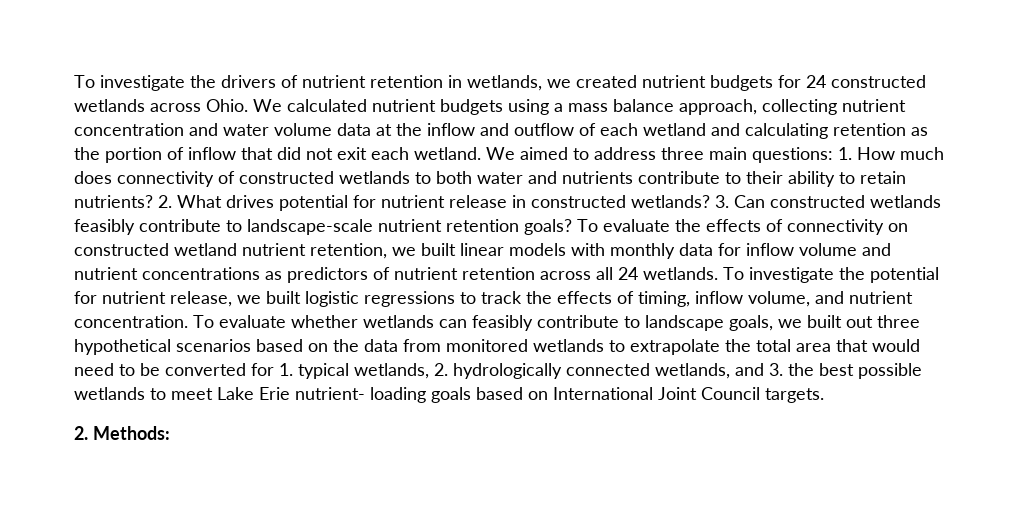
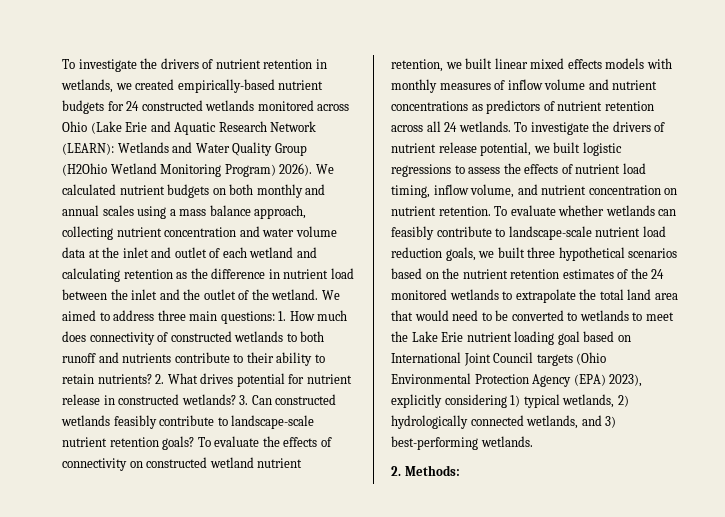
- To investigate the drivers of nutrient retention in wetlands, we created nutrient budgets for 24 constructed wetlands across Ohio. We calculated nutrient budgets using a mass balance approach, collecting nutrient concentration and water volume data at the inflow and outflow of each wetland and calculating retention as the portion of inflow that did not exit each wetland.
+ To investigate the drivers of nutrient retention in wetlands, we created empirically-based nutrient budgets for 24 constructed wetlands monitored across Ohio (Lake Erie and Aquatic Research Network (LEARN): Wetlands and Water Quality Group (H2Ohio Wetland Monitoring Program) 2026). We calculated nutrient budgets on both monthly and annual scales using a mass balance approach, collecting nutrient concentration and water volume data at the inlet and outlet of each wetland and calculating retention as the difference in nutrient load between the inlet and the outlet of the wetland.
- We aimed to address three main questions: 1. How much does connectivity of constructed wetlands to both water and nutrients contribute to their ability to retain nutrients?
+ We aimed to address three main questions: 1. How much does connectivity of constructed wetlands to both runoff and nutrients contribute to their ability to retain nutrients?
- To evaluate the effects of connectivity on constructed wetland nutrient retention, we built linear models with monthly data for inflow volume and nutrient concentrations as predictors of nutrient retention across all 24 wetlands.
+ To evaluate the effects of connectivity on constructed wetland nutrient retention, we built linear mixed effects models with monthly measures of inflow volume and nutrient concentrations as predictors of nutrient retention across all 24 wetlands.
- To investigate the potential for nutrient release, we built logistic regressions to track the effects of timing, inflow volume, and nutrient concentration.
+ To investigate the drivers of nutrient release potential, we built logistic regressions to assess the effects of nutrient load timing, inflow volume, and nutrient concentration on nutrient retention.
- To evaluate whether wetlands can feasibly contribute to landscape goals, we built out three hypothetical scenarios based on the data from monitored wetlands to extrapolate the total area that would need to be converted for 1. typical wetlands, 2. hydrologically connected wetlands, and 3. the best possible wetlands to meet Lake Erie nutrient- loading goals based on International Joint Council targets.
+ To evaluate whether wetlands can feasibly contribute to landscape-scale nutrient load reduction goals, we built three hypothetical scenarios based on the nutrient retention estimates of the 24 monitored wetlands to extrapolate the total land area that would need to be converted to wetlands to meet the Lake Erie nutrient loading goal based on International Joint Council targets (Ohio Environmental Protection Agency (EPA) 2023), explicitly considering 1) typical wetlands, 2) hydrologically connected wetlands, and 3) best-performing wetlands.

